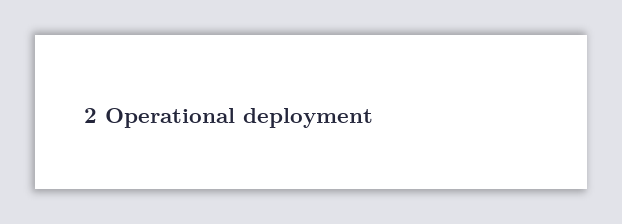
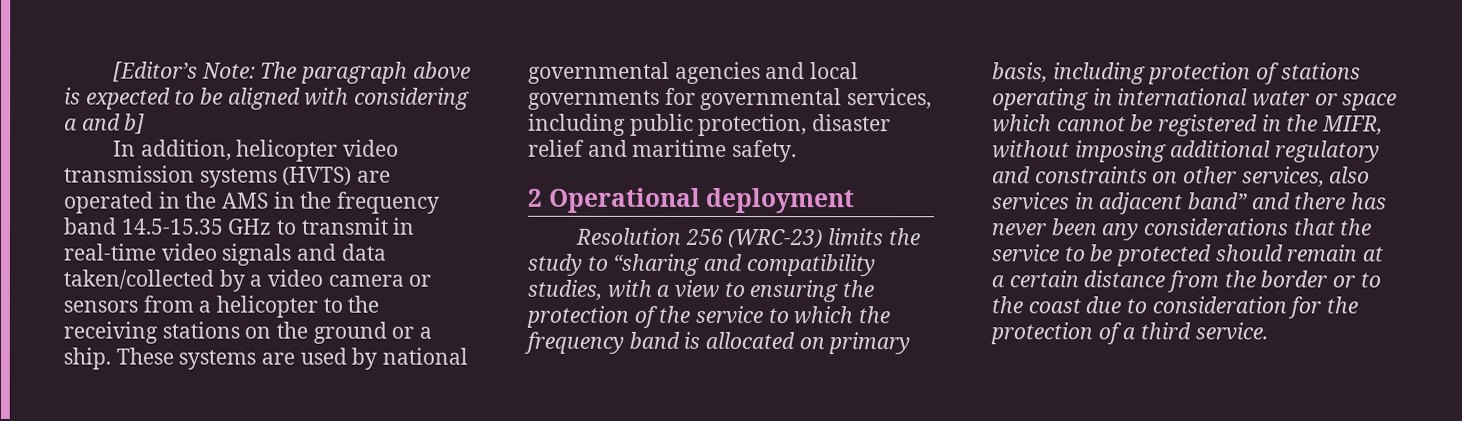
+ [Editor’s Note: The paragraph above is expected to be aligned with considering a and b]
+ In addition, helicopter video transmission systems (HVTS) are operated in the AMS in the frequency band 14.5-15.35 GHz to transmit in real-time video signals and data taken/collected by a video camera or sensors from a helicopter to the receiving stations on the ground or a ship. These systems are used by national governmental agencies and local governments for governmental services, including public protection, disaster relief and maritime safety.
  2 Operational deployment
+ Resolution 256 (WRC-23) limits the study to “sharing and compatibility studies, with a view to ensuring the protection of the service to which the frequency band is allocated on primary basis, including protection of stations operating in international water or space which cannot be registered in the MIFR, without imposing additional regulatory and constraints on other services, also services in adjacent band” and there has never been any considerations that the service to be protected should remain at a certain distance from the border or to the coast due to consideration for the protection of a third service.

